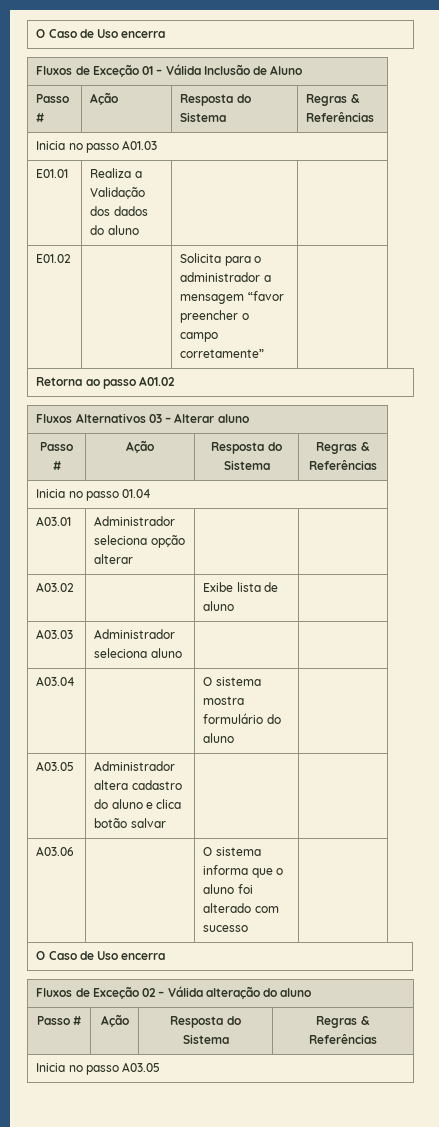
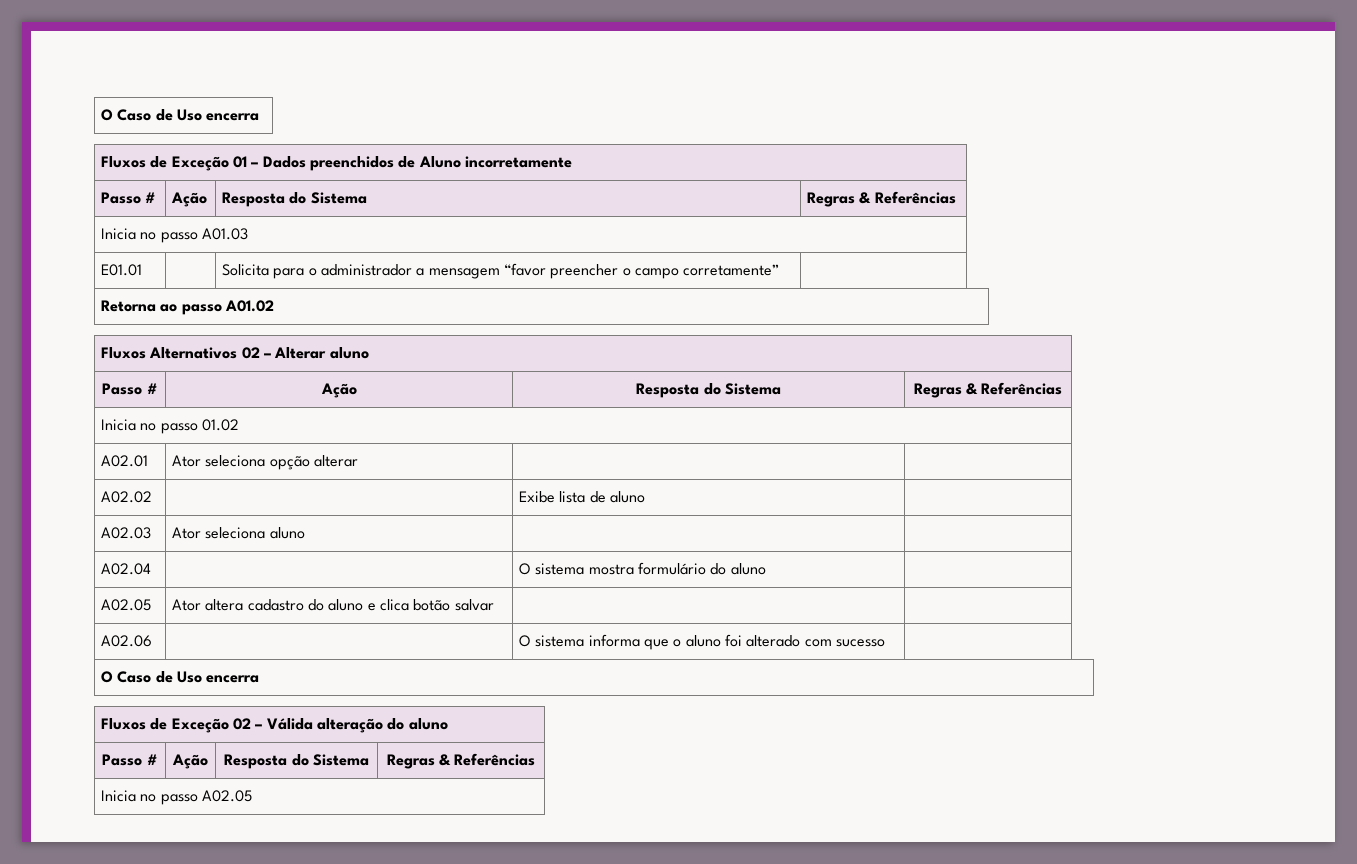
- Fluxos de Exceção 01 – Válida Inclusão de Aluno
+ Fluxos de Exceção 01 – Dados preenchidos de Aluno incorretamente
- E01.01 | Realiza a Validação dos dados do aluno | |
- E01.02 | | Solicita para o administrador a mensagem “favor preencher o campo corretamente” |
+ E01.01 | | Solicita para o administrador a mensagem “favor preencher o campo corretamente” |
- Fluxos Alternativos 03 – Alterar aluno
+ Fluxos Alternativos 02 – Alterar aluno
- Inicia no passo 01.04
- A03.01 | Administrador seleciona opção alterar | |
+ Inicia no passo 01.02
+ A02.01 | Ator seleciona opção alterar | |
- A03.02 | | Exibe lista de aluno |
+ A02.02 | | Exibe lista de aluno |
- A03.03 | Administrador seleciona aluno | |
+ A02.03 | Ator seleciona aluno | |
- A03.04 | | O sistema mostra formulário do aluno |
+ A02.04 | | O sistema mostra formulário do aluno |
- A03.05 | Administrador altera cadastro do aluno e clica botão salvar | |
+ A02.05 | Ator altera cadastro do aluno e clica botão salvar | |
- A03.06 | | O sistema informa que o aluno foi alterado com sucesso |
+ A02.06 | | O sistema informa que o aluno foi alterado com sucesso |
- Inicia no passo A03.05
+ Inicia no passo A02.05

